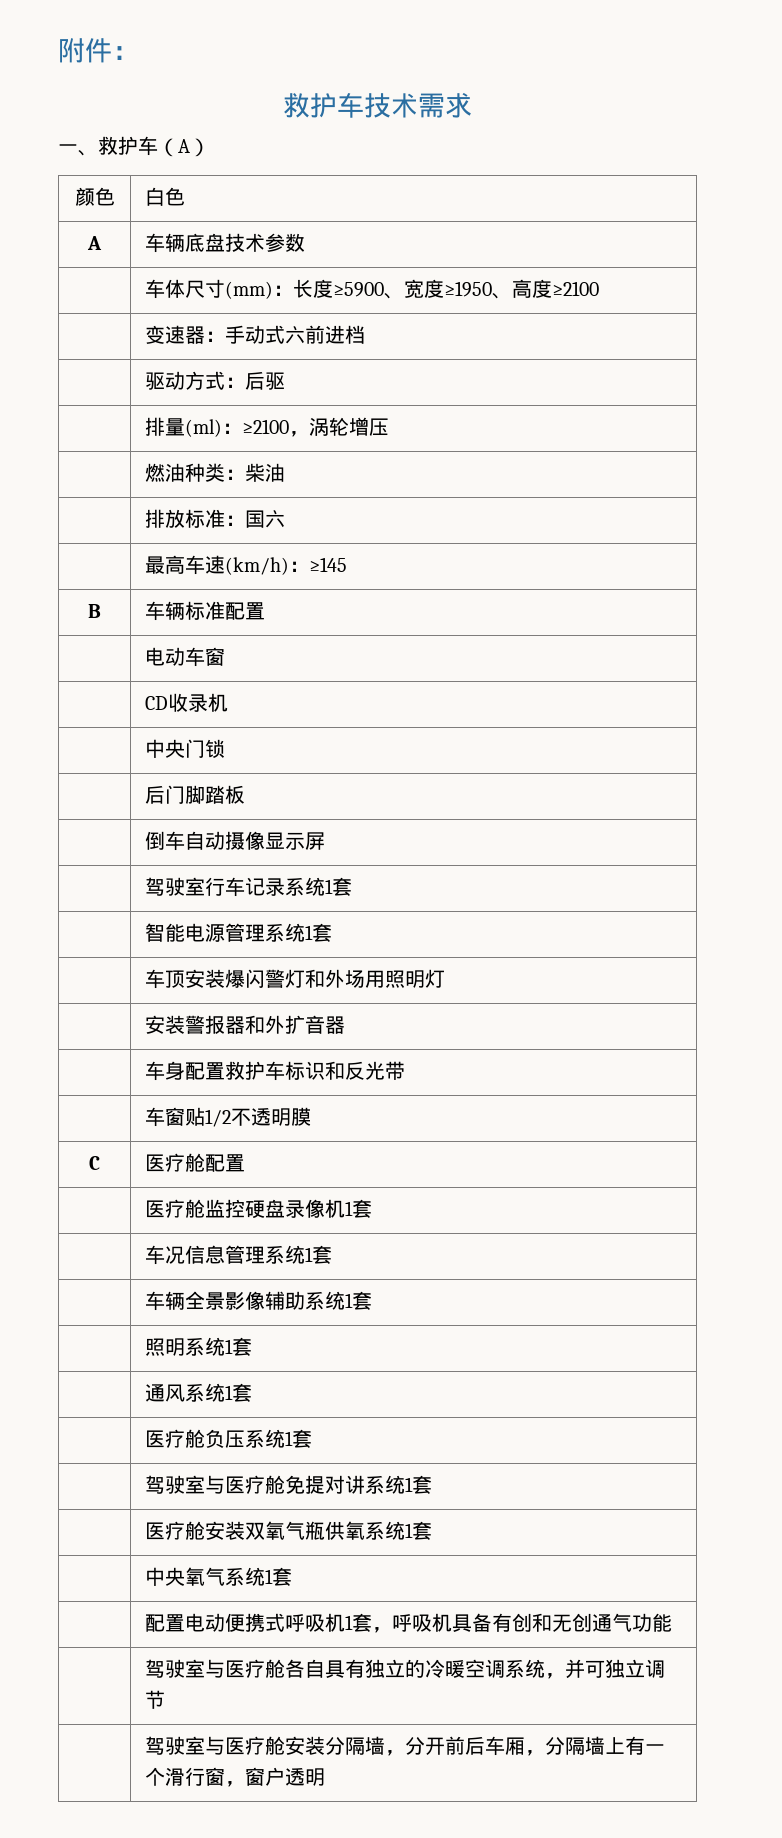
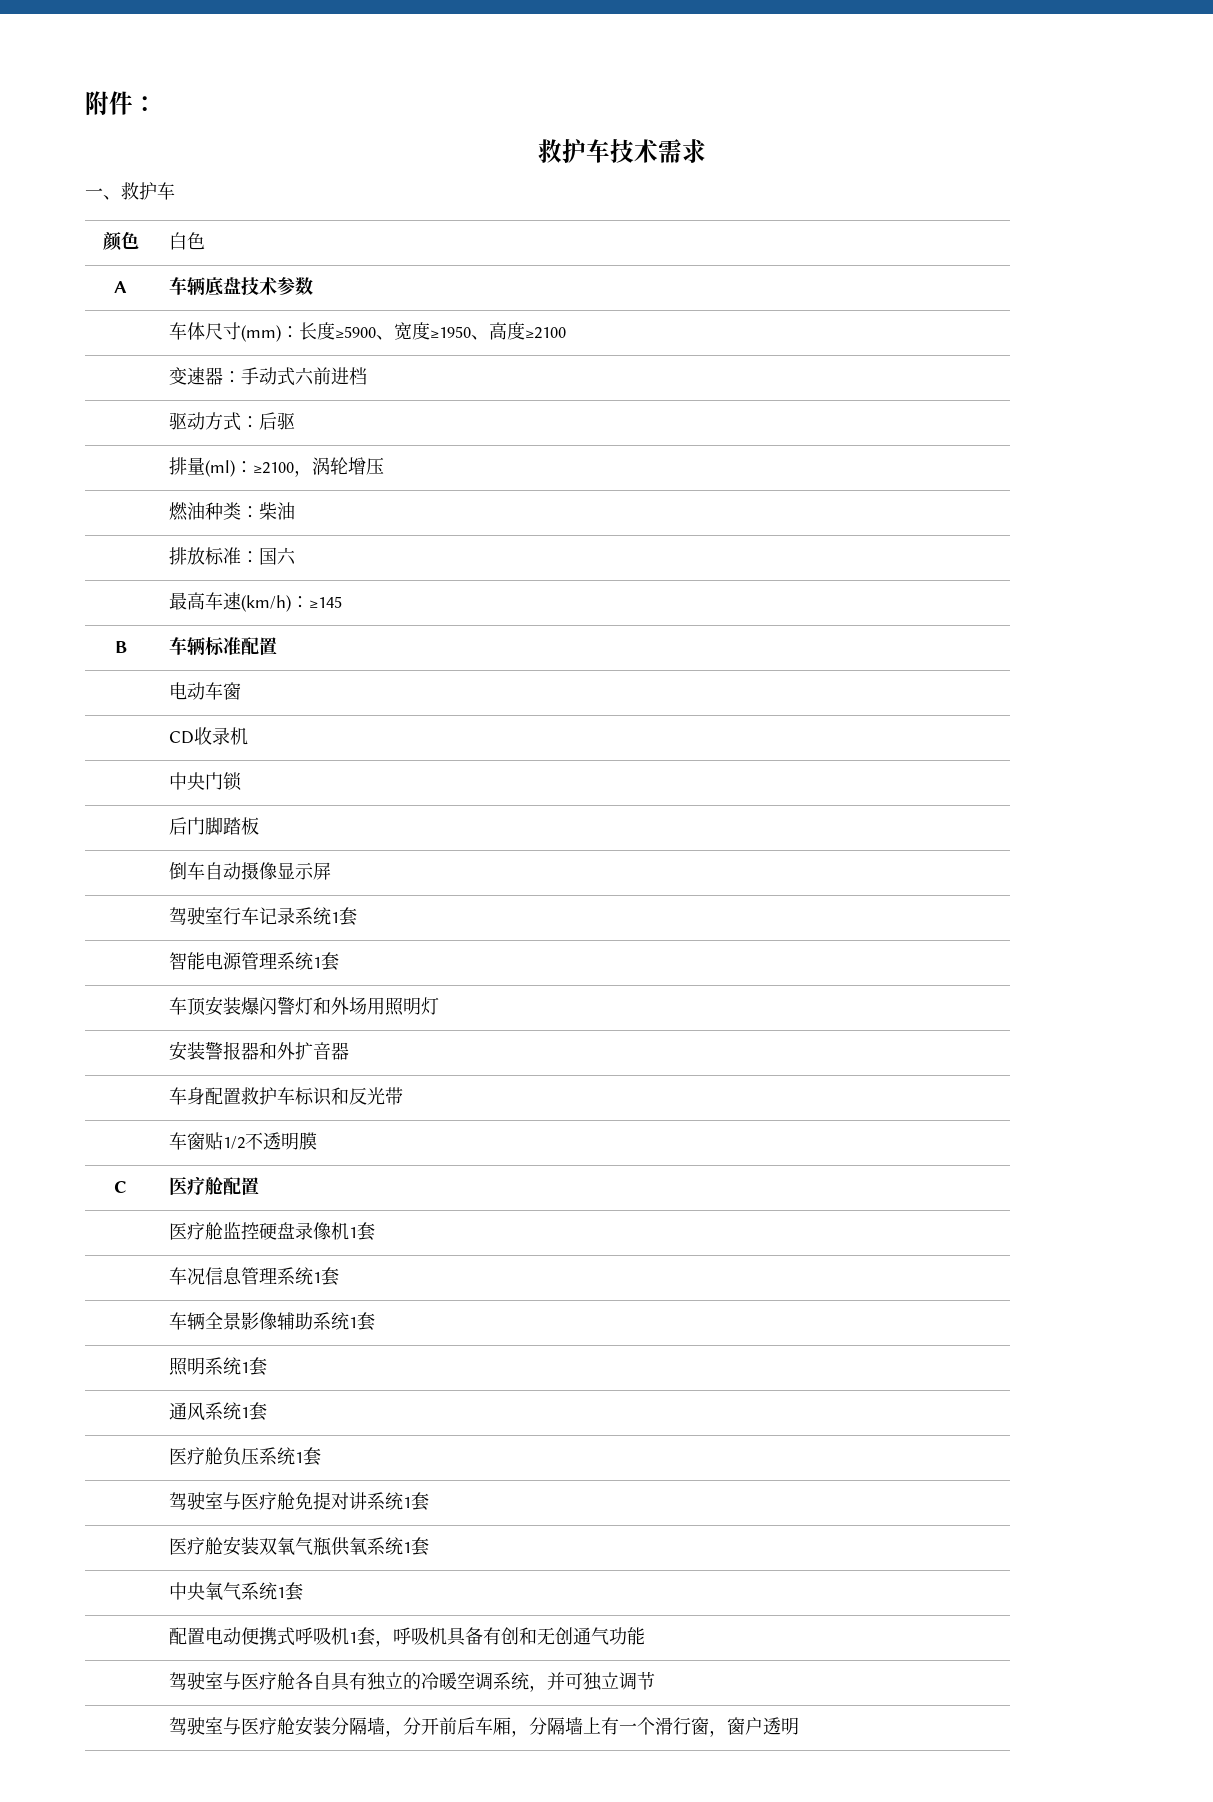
- 一、救护车（A）
+ 一、救护车

